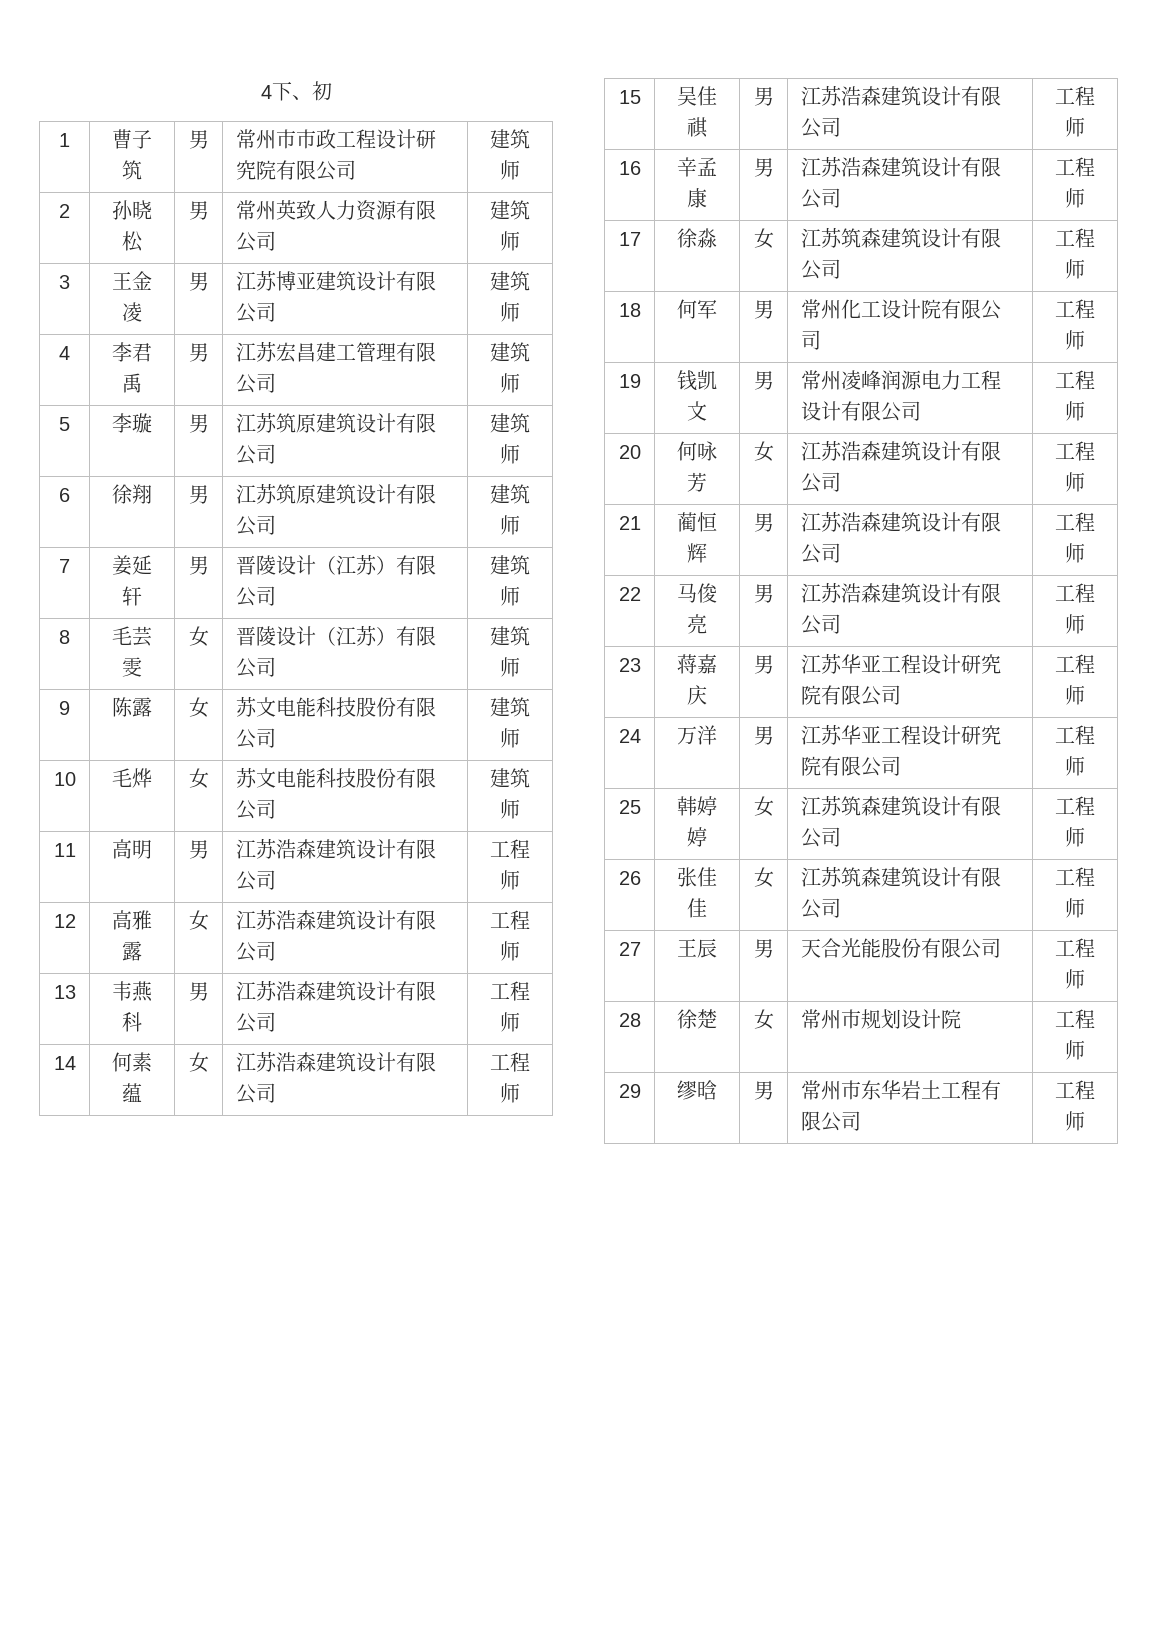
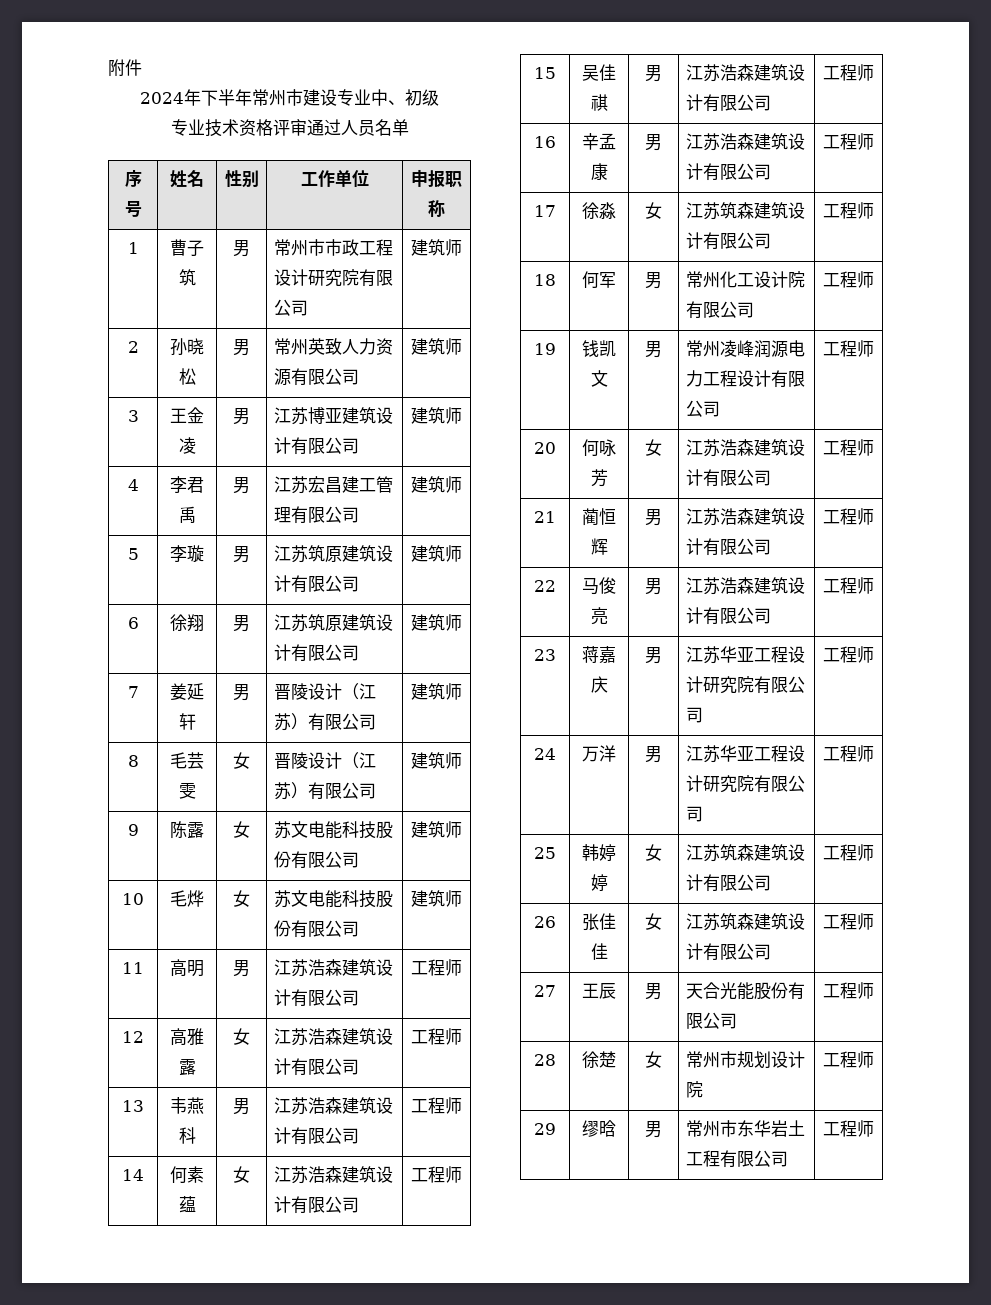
- 4下、初
+ 附件
+ 2024年下半年常州市建设专业中、初级
+ 专业技术资格评审通过人员名单
+ 序号 | 姓名 | 性别 | 工作单位 | 申报职称

